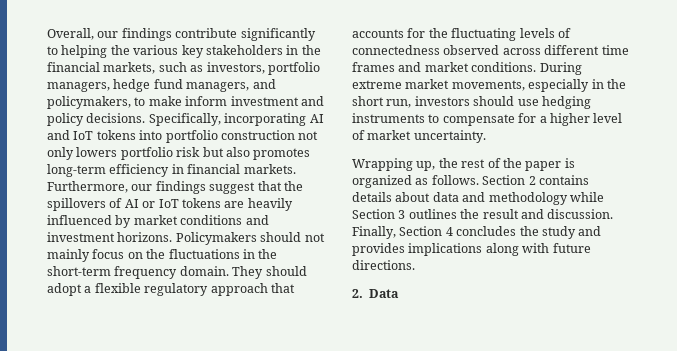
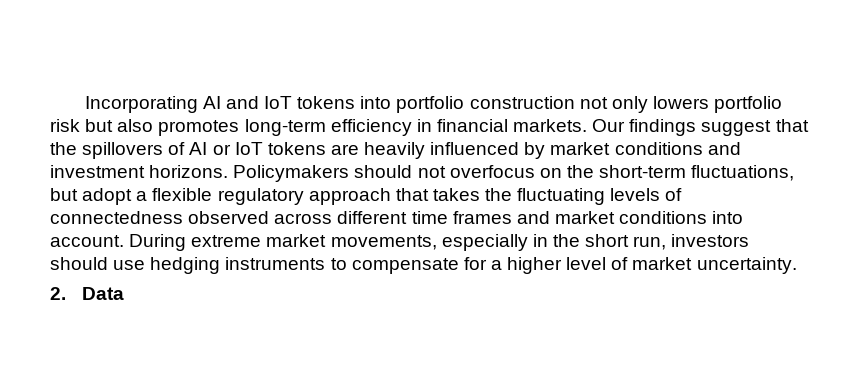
- Overall, our findings contribute significantly to helping the various key stakeholders in the financial markets, such as investors, portfolio managers, hedge fund managers, and policymakers, to make inform investment and policy decisions. Specifically, incorporating AI and IoT tokens into portfolio construction not only lowers portfolio risk but also promotes long-term efficiency in financial markets.
+ Incorporating AI and IoT tokens into portfolio construction not only lowers portfolio risk but also promotes long-term efficiency in financial markets.
- Furthermore, our findings suggest that the spillovers of AI or IoT tokens are heavily influenced by market conditions and investment horizons.
+ Our findings suggest that the spillovers of AI or IoT tokens are heavily influenced by market conditions and investment horizons.
- Policymakers should not mainly focus on the fluctuations in the short-term frequency domain. They should adopt a flexible regulatory approach that accounts for the fluctuating levels of connectedness observed across different time frames and market conditions.
+ Policymakers should not overfocus on the short-term fluctuations, but adopt a flexible regulatory approach that takes the fluctuating levels of connectedness observed across different time frames and market conditions into account.
- Wrapping up, the rest of the paper is organized as follows. Section 2 contains details about data and methodology while Section 3 outlines the result and discussion. Finally, Section 4 concludes the study and provides implications along with future directions.

